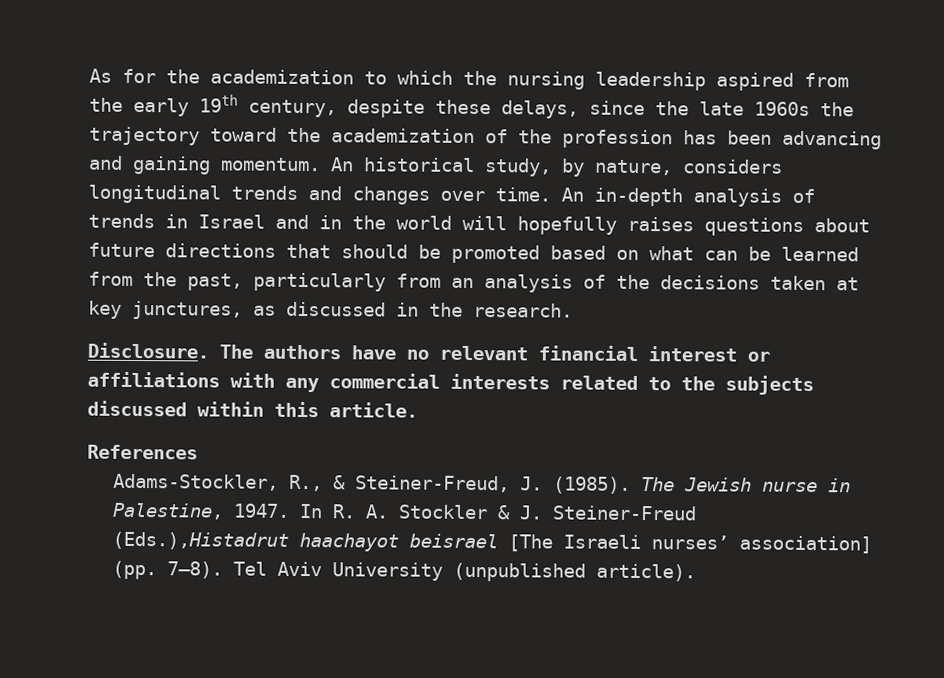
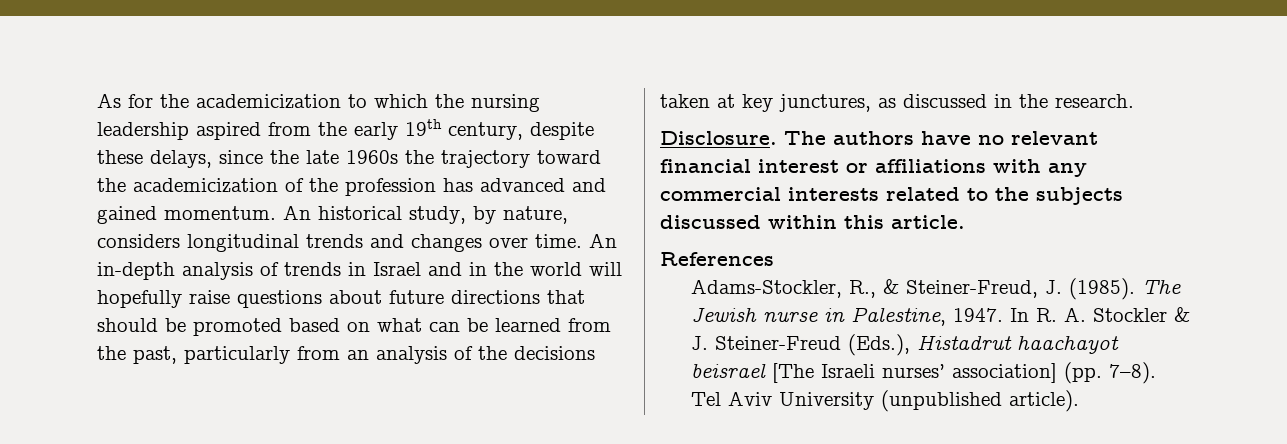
- As for the academization to which the nursing leadership aspired from the early 19th century, despite these delays, since the late 1960s the trajectory toward the academization of the profession has been advancing and gaining momentum.
+ As for the academicization to which the nursing leadership aspired from the early 19th century, despite these delays, since the late 1960s the trajectory toward the academicization of the profession has advanced and gained momentum.
- An in-depth analysis of trends in Israel and in the world will hopefully raises questions about future directions that should be promoted based on what can be learned from the past, particularly from an analysis of the decisions taken at key junctures, as discussed in the research.
+ An in-depth analysis of trends in Israel and in the world will hopefully raise questions about future directions that should be promoted based on what can be learned from the past, particularly from an analysis of the decisions taken at key junctures, as discussed in the research.
- In R. A. Stockler & J. Steiner-Freud (Eds.),Histadrut haachayot beisrael [The Israeli nurses’ association] (pp. 7–8).
+ In R. A. Stockler & J. Steiner-Freud (Eds.), Histadrut haachayot beisrael [The Israeli nurses’ association] (pp. 7–8).

